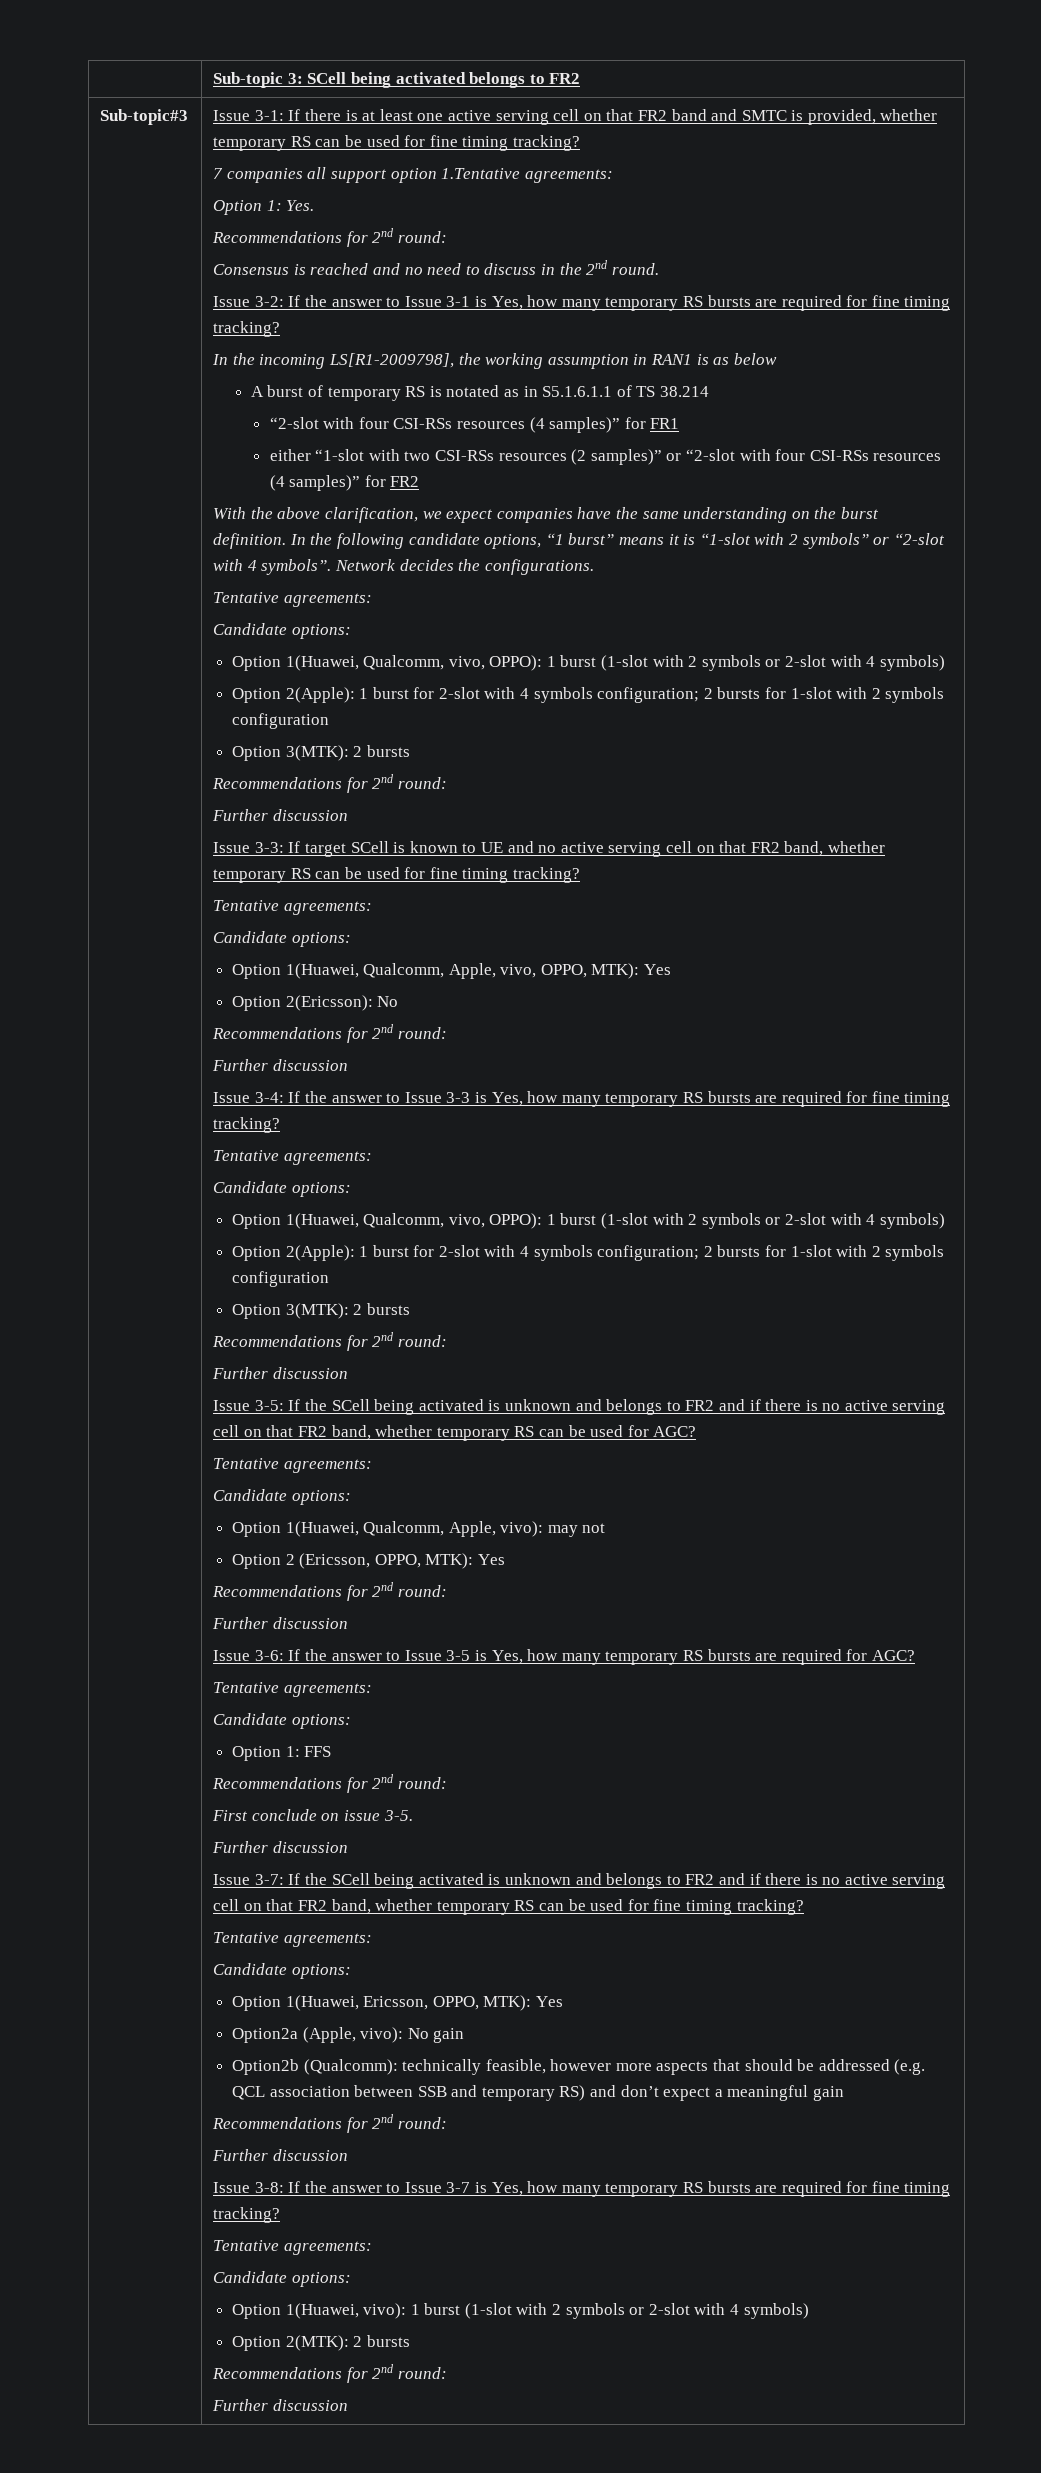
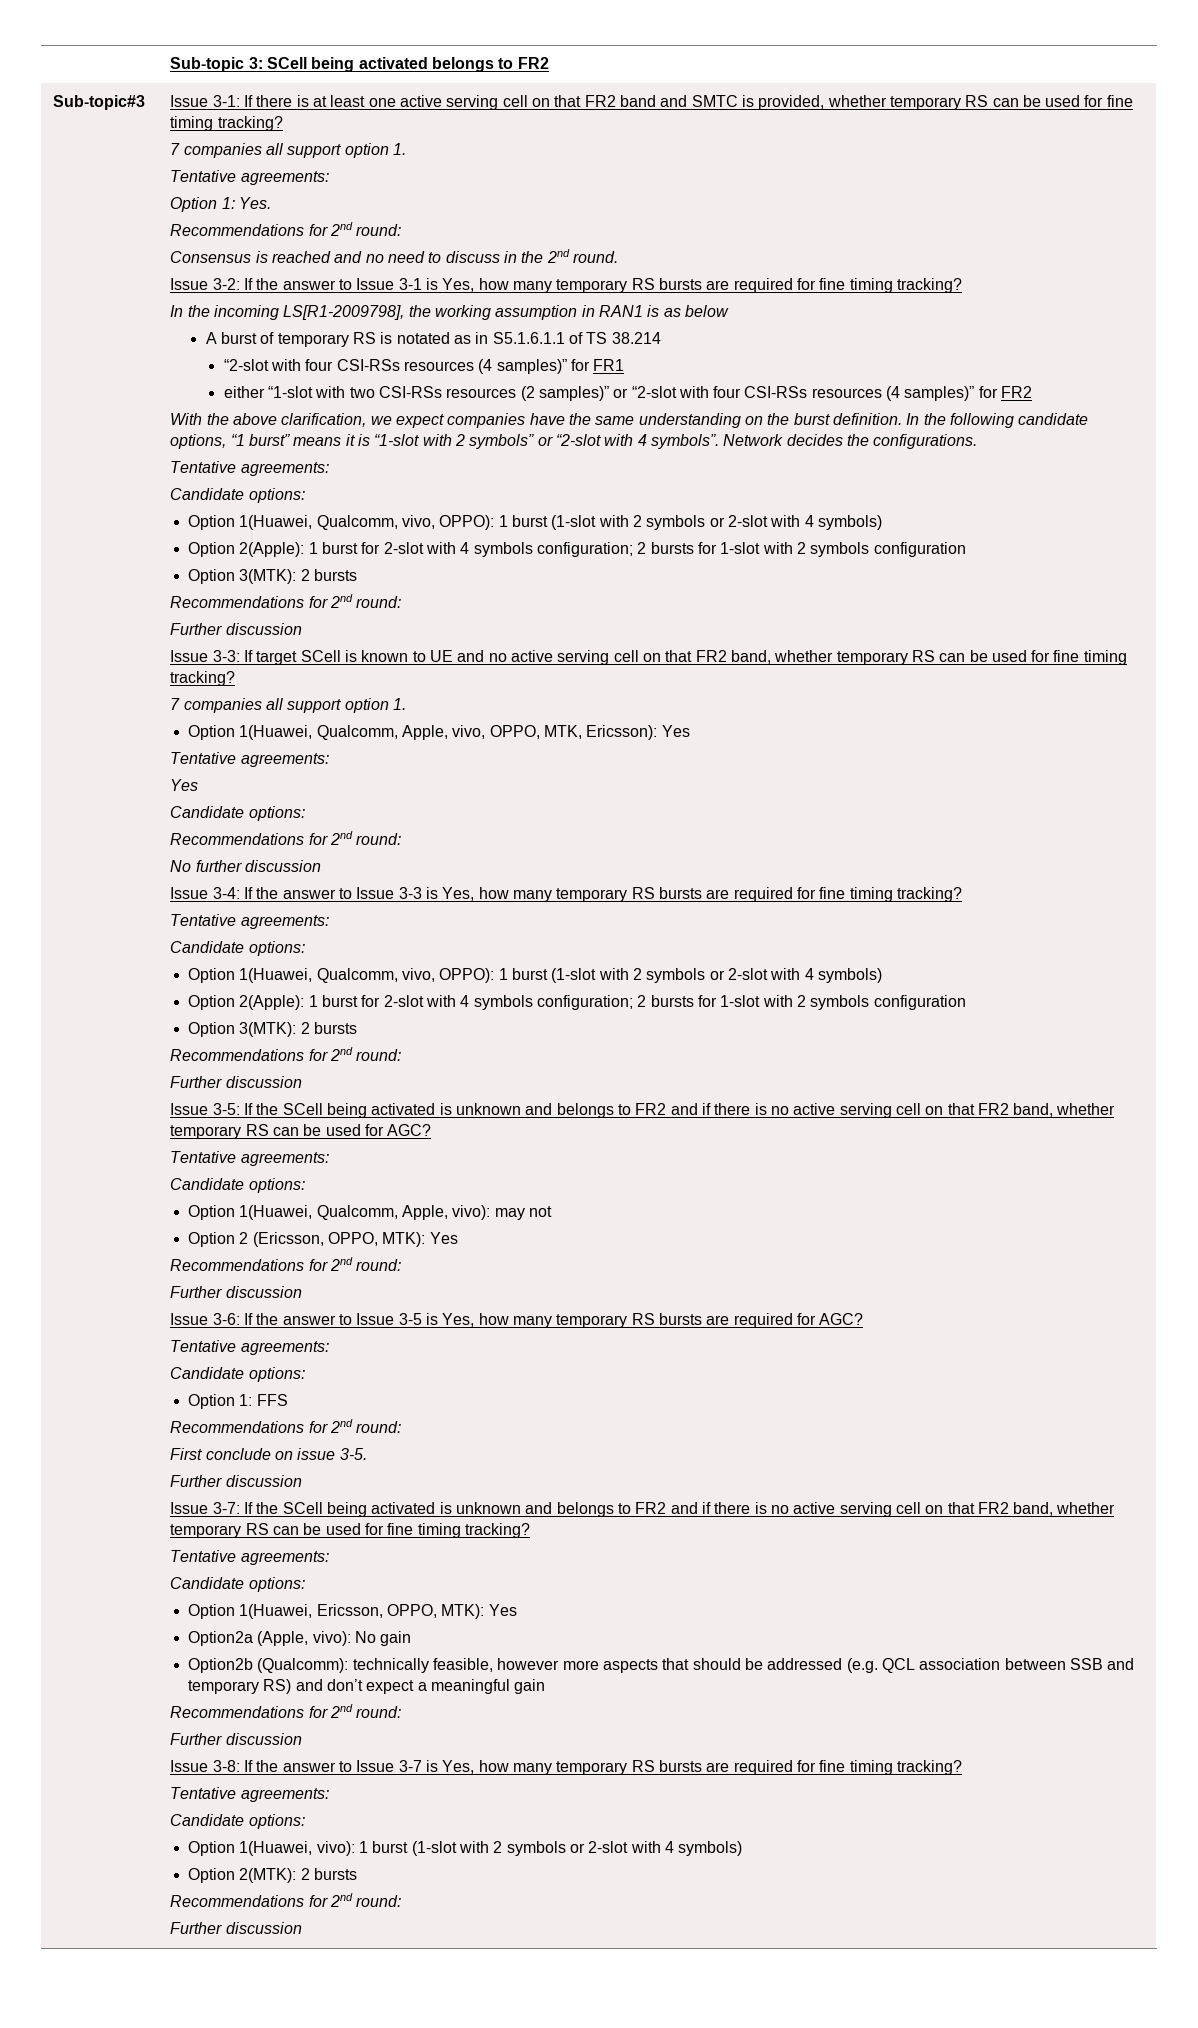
  Issue 3-1: If there is at least one active serving cell on that FR2 band and SMTC is provided, whether temporary RS can be used for fine timing tracking?
- 7 companies all support option 1.Tentative agreements:
+ 7 companies all support option 1.
+ Tentative agreements:
  Issue 3-3: If target SCell is known to UE and no active serving cell on that FR2 band, whether temporary RS can be used for fine timing tracking?
- Tentative agreements:
- Candidate options:
+ 7 companies all support option 1.
- Option 1(Huawei, Qualcomm, Apple, vivo, OPPO, MTK): Yes
- Option 2(Ericsson): No
+ Option 1(Huawei, Qualcomm, Apple, vivo, OPPO, MTK, Ericsson): Yes
+ Tentative agreements:
+ Yes
+ Candidate options:
  Recommendations for 2nd round:
- Further discussion
+ No further discussion

